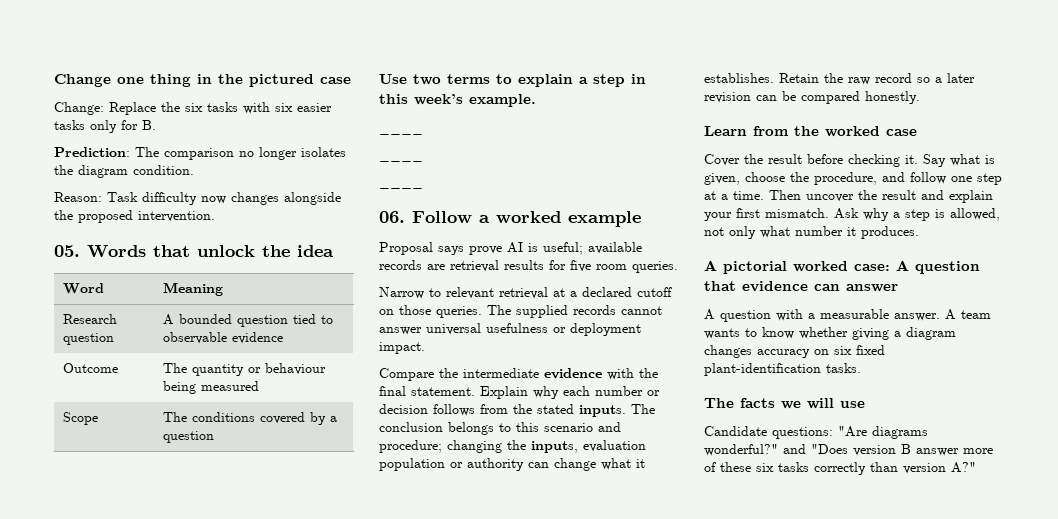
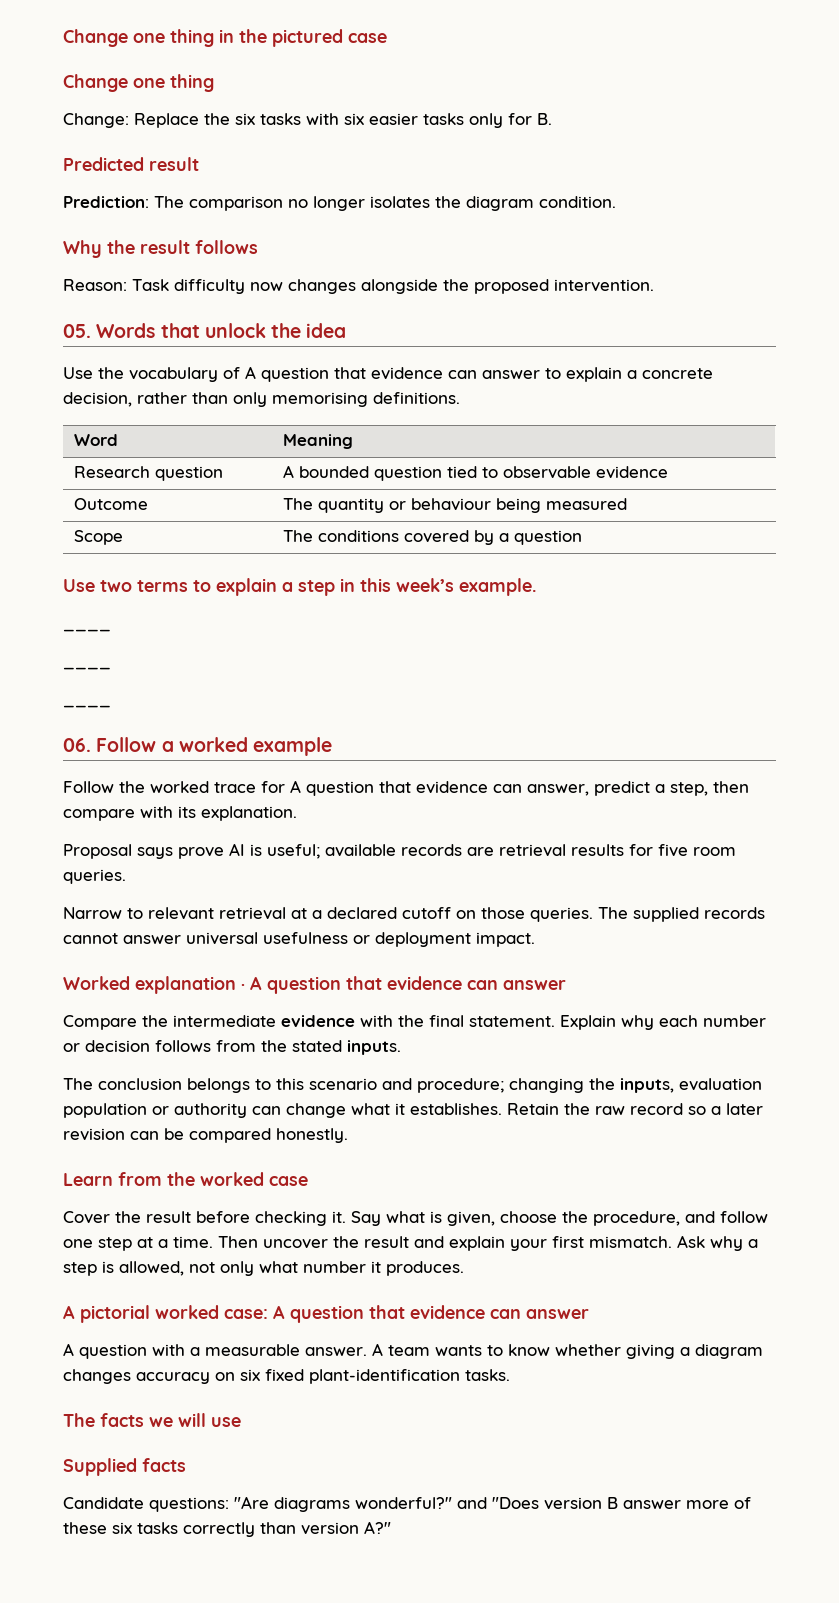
  Change one thing in the pictured case
+ Change one thing
+ Predicted result
+ Why the result follows
+ Use the vocabulary of A question that evidence can answer to explain a concrete decision, rather than only memorising definitions.
+ Follow the worked trace for A question that evidence can answer, predict a step, then compare with its explanation.
+ Worked explanation · A question that evidence can answer
- Explain why each number or decision follows from the stated inputs. The conclusion belongs to this scenario and procedure; changing the inputs, evaluation population or authority can change what it establishes.
+ Explain why each number or decision follows from the stated inputs.
+ The conclusion belongs to this scenario and procedure; changing the inputs, evaluation population or authority can change what it establishes.
+ Supplied facts

